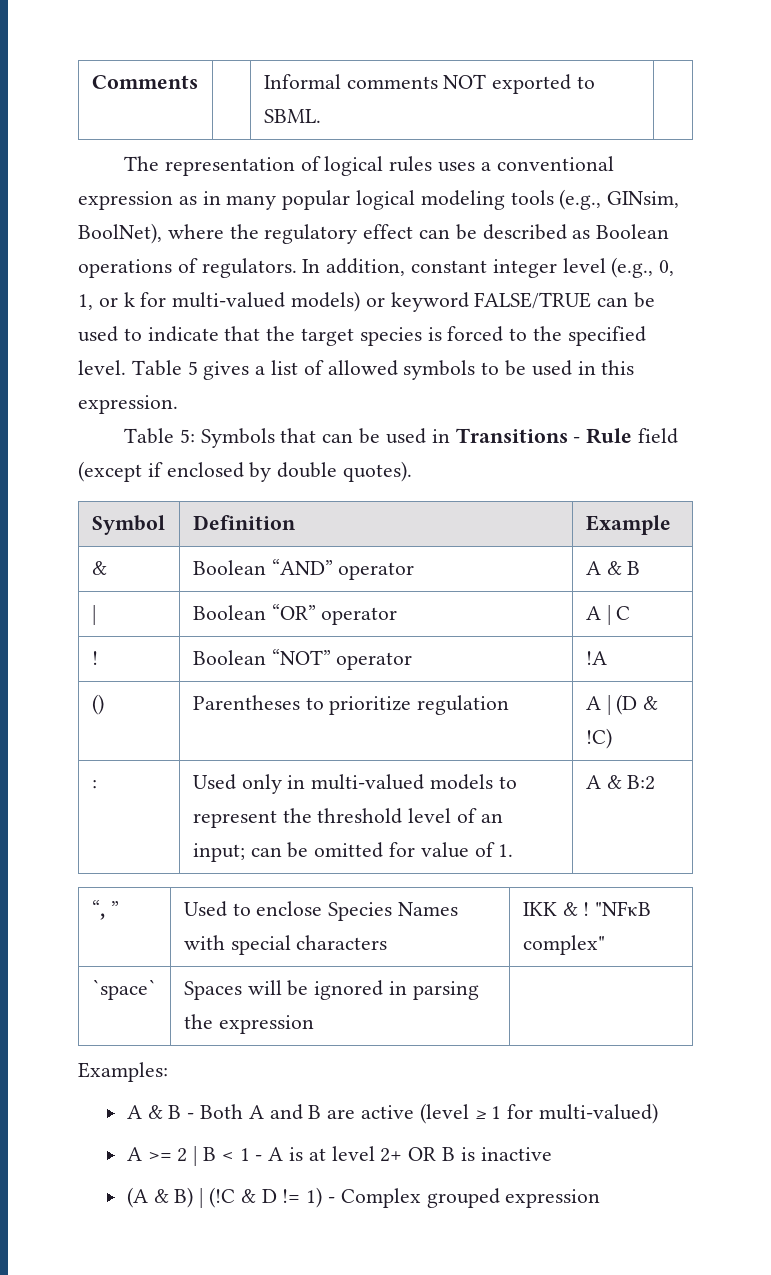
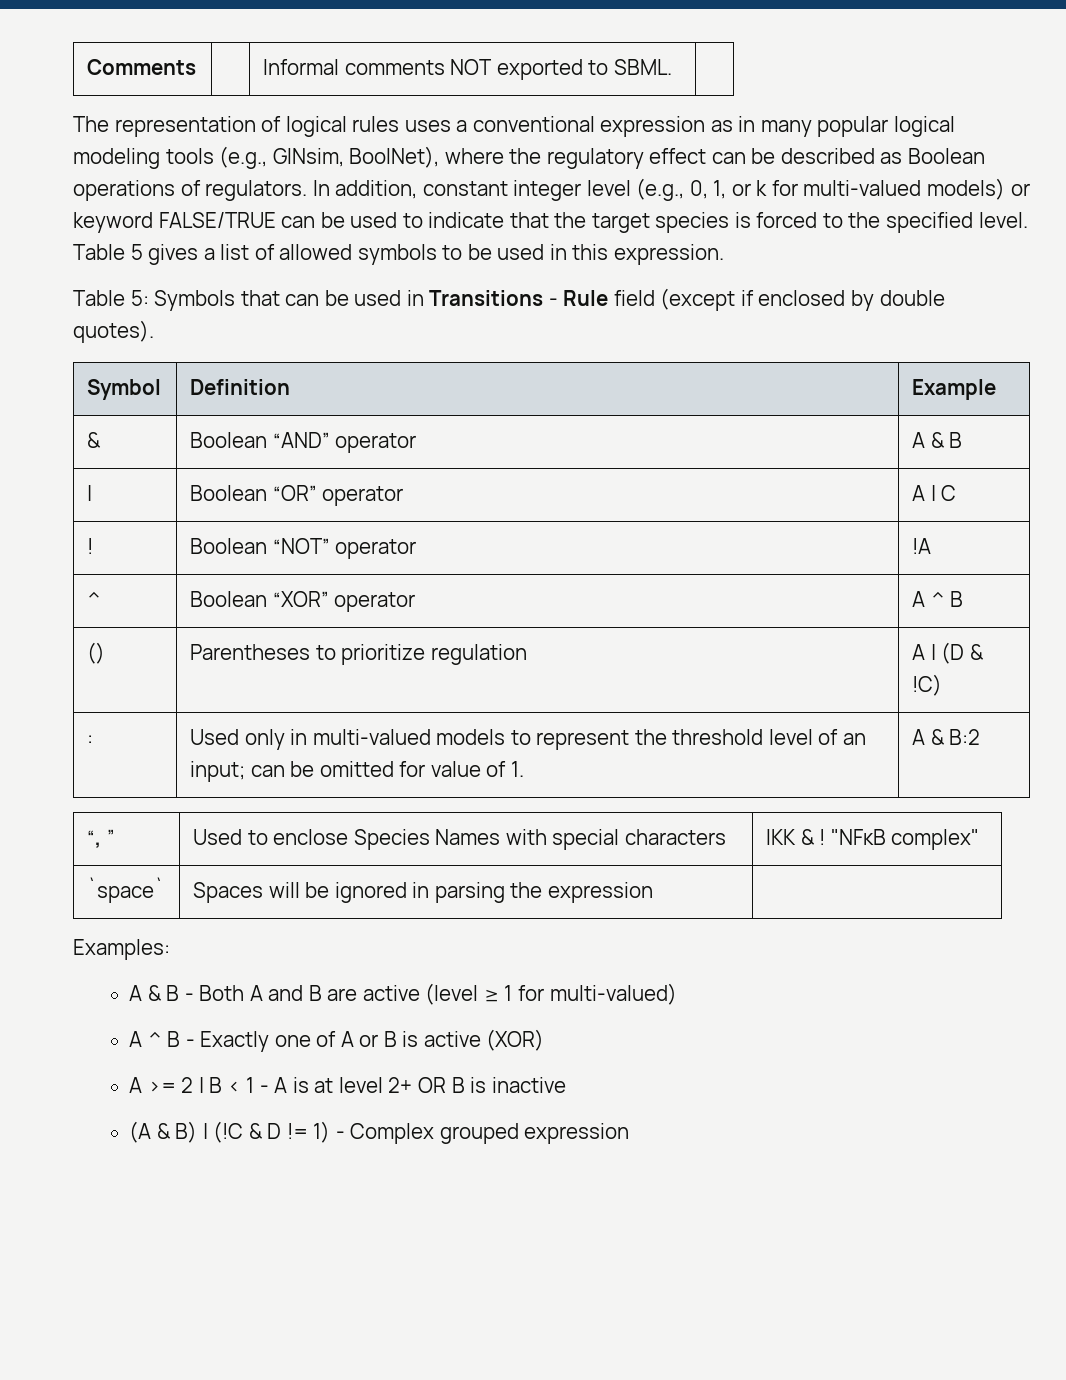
+ ^ | Boolean “XOR” operator | A ^ B
+ A ^ B - Exactly one of A or B is active (XOR)

